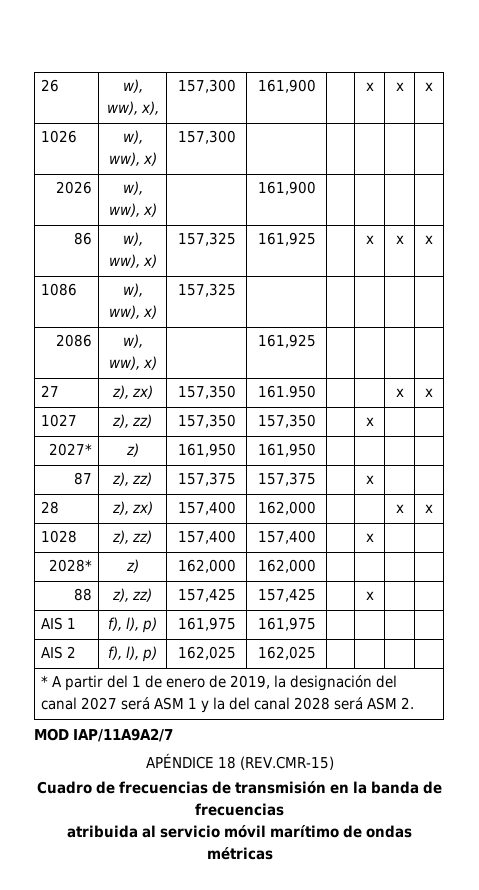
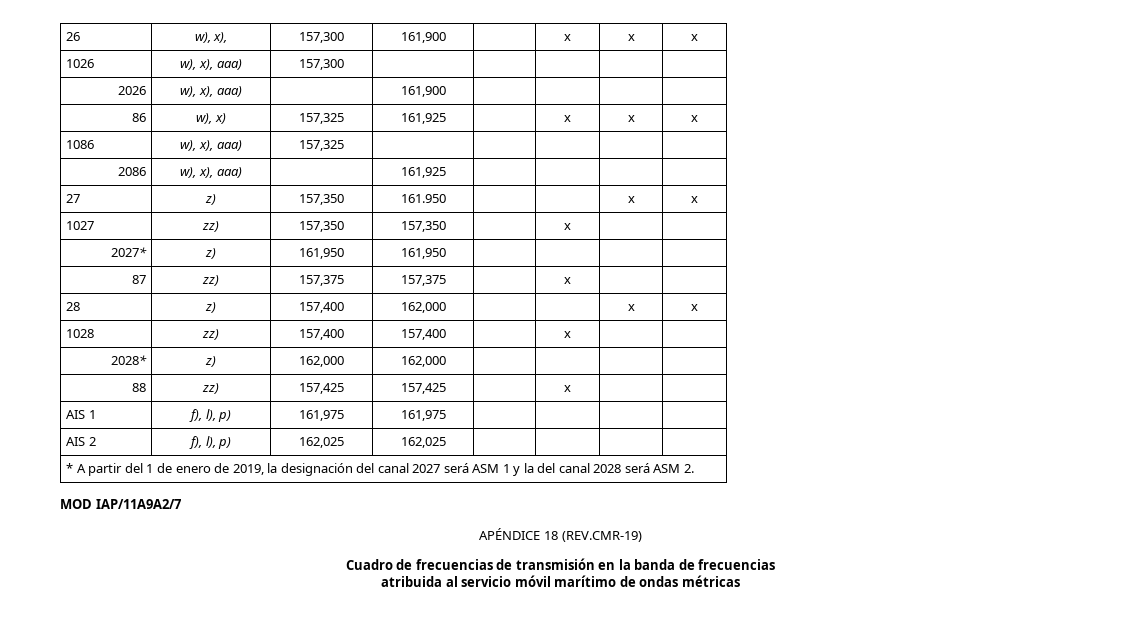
- 26 | w), ww), x), | 157,300 | 161,900 | | x | x | x
+ 26 | w), x), | 157,300 | 161,900 | | x | x | x
- 1026 | w), ww), x) | 157,300 | | | | |
+ 1026 | w), x), aaa) | 157,300 | | | | |
- 2026 | w), ww), x) | | 161,900 | | | |
+ 2026 | w), x), aaa) | | 161,900 | | | |
- 86 | w), ww), x) | 157,325 | 161,925 | | x | x | x
+ 86 | w), x) | 157,325 | 161,925 | | x | x | x
- 1086 | w), ww), x) | 157,325 | | | | |
+ 1086 | w), x), aaa) | 157,325 | | | | |
- 2086 | w), ww), x) | | 161,925 | | | |
+ 2086 | w), x), aaa) | | 161,925 | | | |
- 27 | z), zx) | 157,350 | 161.950 | | | x | x
+ 27 | z) | 157,350 | 161.950 | | | x | x
- 1027 | z), zz) | 157,350 | 157,350 | | x | |
+ 1027 | zz) | 157,350 | 157,350 | | x | |
- 87 | z), zz) | 157,375 | 157,375 | | x | |
+ 87 | zz) | 157,375 | 157,375 | | x | |
- 28 | z), zx) | 157,400 | 162,000 | | | x | x
+ 28 | z) | 157,400 | 162,000 | | | x | x
- 1028 | z), zz) | 157,400 | 157,400 | | x | |
+ 1028 | zz) | 157,400 | 157,400 | | x | |
- 88 | z), zz) | 157,425 | 157,425 | | x | |
+ 88 | zz) | 157,425 | 157,425 | | x | |
- APÉNDICE 18 (REV.CMR-15)
+ APÉNDICE 18 (REV.CMR-19)

